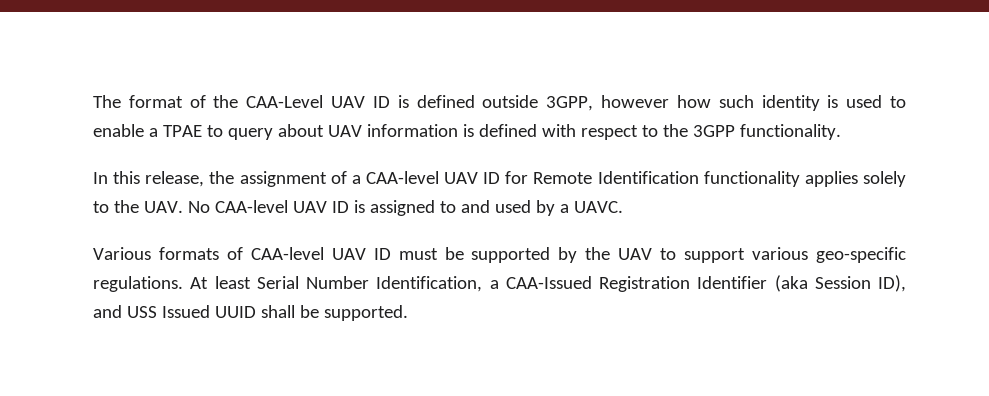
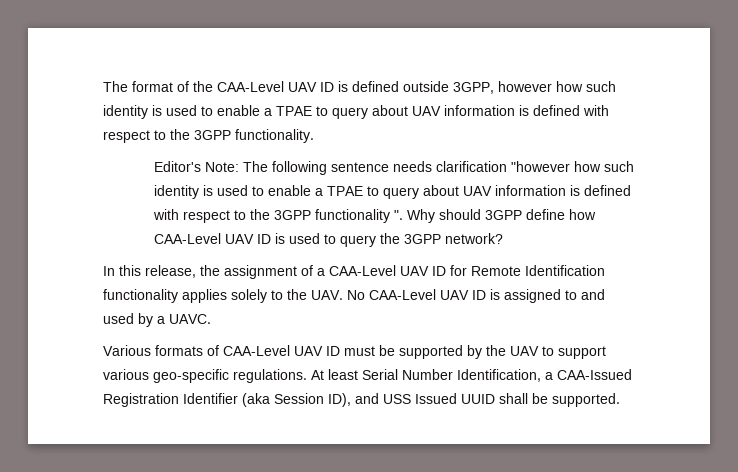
+ Editor's Note: The following sentence needs clarification "however how such identity is used to enable a TPAE to query about UAV information is defined with respect to the 3GPP functionality ". Why should 3GPP define how CAA-Level UAV ID is used to query the 3GPP network?
- In this release, the assignment of a CAA-level UAV ID for Remote Identification functionality applies solely to the UAV. No CAA-level UAV ID is assigned to and used by a UAVC.
+ In this release, the assignment of a CAA-Level UAV ID for Remote Identification functionality applies solely to the UAV. No CAA-Level UAV ID is assigned to and used by a UAVC.
- Various formats of CAA-level UAV ID must be supported by the UAV to support various geo-specific regulations.
+ Various formats of CAA-Level UAV ID must be supported by the UAV to support various geo-specific regulations.

